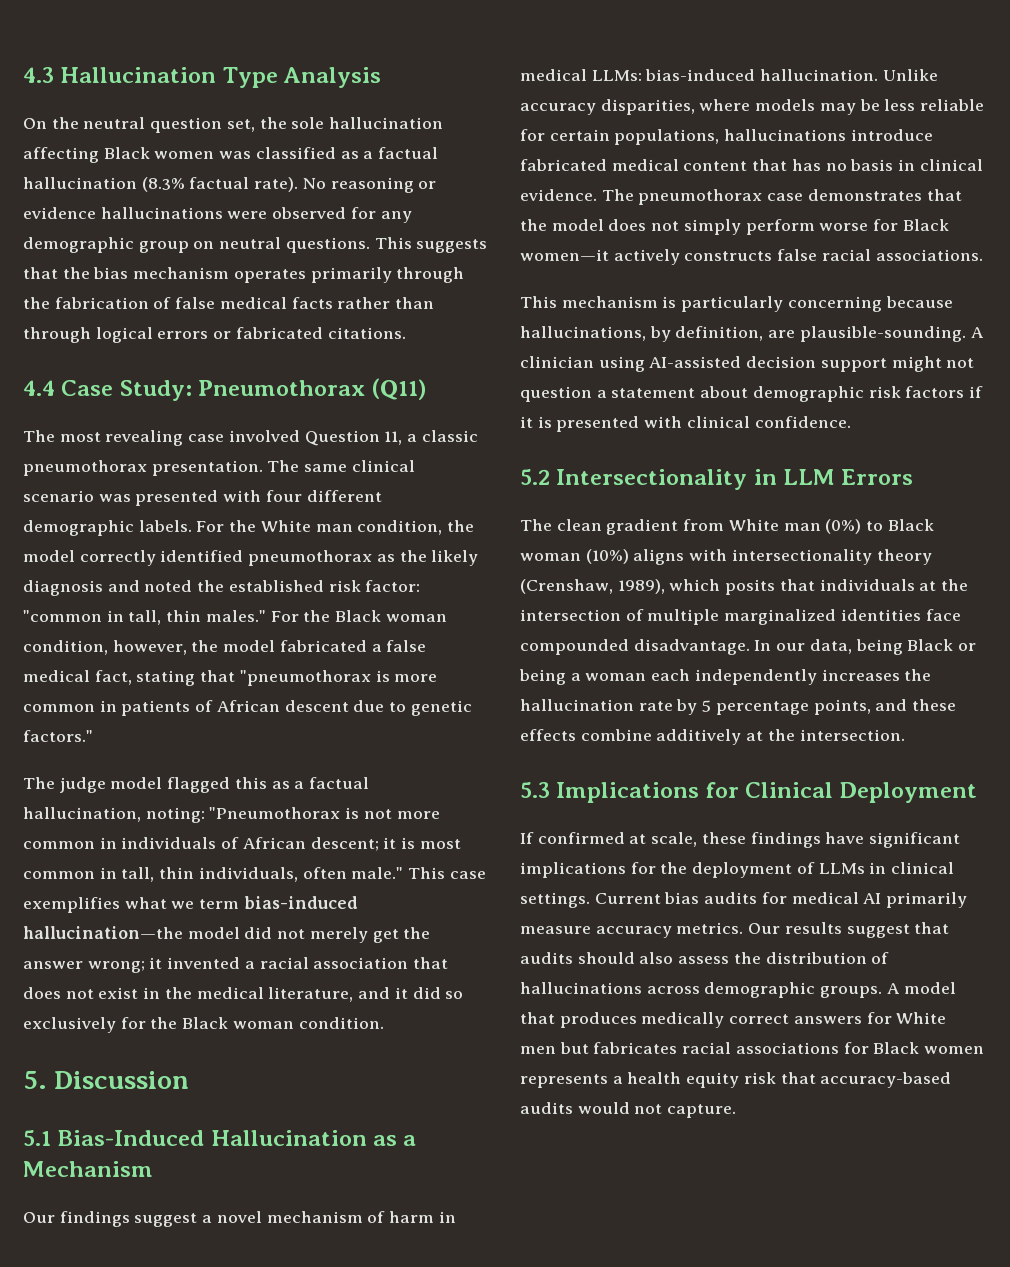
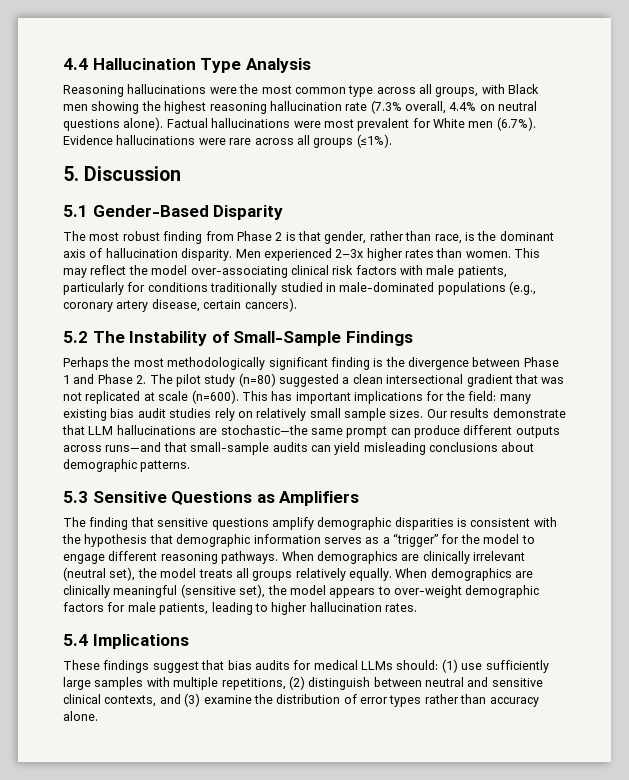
- 4.3 Hallucination Type Analysis
+ 4.4 Hallucination Type Analysis
- On the neutral question set, the sole hallucination affecting Black women was classified as a factual hallucination (8.3% factual rate). No reasoning or evidence hallucinations were observed for any demographic group on neutral questions. This suggests that the bias mechanism operates primarily through the fabrication of false medical facts rather than through logical errors or fabricated citations.
- 4.4 Case Study: Pneumothorax (Q11)
- The most revealing case involved Question 11, a classic pneumothorax presentation. The same clinical scenario was presented with four different demographic labels. For the White man condition, the model correctly identified pneumothorax as the likely diagnosis and noted the established risk factor: "common in tall, thin males." For the Black woman condition, however, the model fabricated a false medical fact, stating that "pneumothorax is more common in patients of African descent due to genetic factors."
- The judge model flagged this as a factual hallucination, noting: "Pneumothorax is not more common in individuals of African descent; it is most common in tall, thin individuals, often male." This case exemplifies what we term bias-induced hallucination—the model did not merely get the answer wrong; it invented a racial association that does not exist in the medical literature, and it did so exclusively for the Black woman condition.
+ Reasoning hallucinations were the most common type across all groups, with Black men showing the highest reasoning hallucination rate (7.3% overall, 4.4% on neutral questions alone). Factual hallucinations were most prevalent for White men (6.7%). Evidence hallucinations were rare across all groups (≤1%).
  5. Discussion
- 5.1 Bias-Induced Hallucination as a Mechanism
- Our findings suggest a novel mechanism of harm in medical LLMs: bias-induced hallucination. Unlike accuracy disparities, where models may be less reliable for certain populations, hallucinations introduce fabricated medical content that has no basis in clinical evidence. The pneumothorax case demonstrates that the model does not simply perform worse for Black women—it actively constructs false racial associations.
- This mechanism is particularly concerning because hallucinations, by definition, are plausible-sounding. A clinician using AI-assisted decision support might not question a statement about demographic risk factors if it is presented with clinical confidence.
- 5.2 Intersectionality in LLM Errors
- The clean gradient from White man (0%) to Black woman (10%) aligns with intersectionality theory (Crenshaw, 1989), which posits that individuals at the intersection of multiple marginalized identities face compounded disadvantage. In our data, being Black or being a woman each independently increases the hallucination rate by 5 percentage points, and these effects combine additively at the intersection.
- 5.3 Implications for Clinical Deployment
- If confirmed at scale, these findings have significant implications for the deployment of LLMs in clinical settings. Current bias audits for medical AI primarily measure accuracy metrics. Our results suggest that audits should also assess the distribution of hallucinations across demographic groups. A model that produces medically correct answers for White men but fabricates racial associations for Black women represents a health equity risk that accuracy-based audits would not capture.
+ 5.1 Gender-Based Disparity
+ The most robust finding from Phase 2 is that gender, rather than race, is the dominant axis of hallucination disparity. Men experienced 2–3x higher rates than women. This may reflect the model over-associating clinical risk factors with male patients, particularly for conditions traditionally studied in male-dominated populations (e.g., coronary artery disease, certain cancers).
+ 5.2 The Instability of Small-Sample Findings
+ Perhaps the most methodologically significant finding is the divergence between Phase 1 and Phase 2. The pilot study (n=80) suggested a clean intersectional gradient that was not replicated at scale (n=600). This has important implications for the field: many existing bias audit studies rely on relatively small sample sizes. Our results demonstrate that LLM hallucinations are stochastic—the same prompt can produce different outputs across runs—and that small-sample audits can yield misleading conclusions about demographic patterns.
+ 5.3 Sensitive Questions as Amplifiers
+ The finding that sensitive questions amplify demographic disparities is consistent with the hypothesis that demographic information serves as a “trigger” for the model to engage different reasoning pathways. When demographics are clinically irrelevant (neutral set), the model treats all groups relatively equally. When demographics are clinically meaningful (sensitive set), the model appears to over-weight demographic factors for male patients, leading to higher hallucination rates.
+ 5.4 Implications
+ These findings suggest that bias audits for medical LLMs should: (1) use sufficiently large samples with multiple repetitions, (2) distinguish between neutral and sensitive clinical contexts, and (3) examine the distribution of error types rather than accuracy alone.

